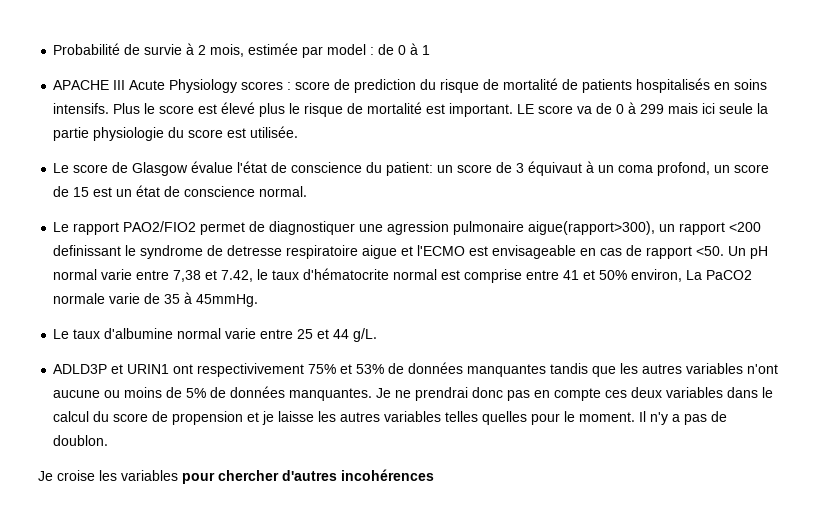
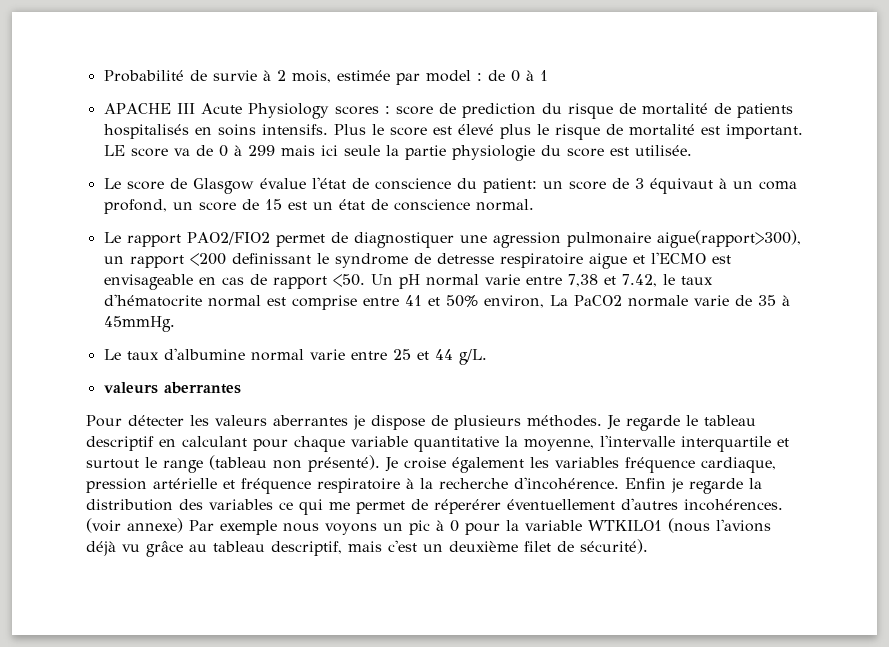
  Le taux d'albumine normal varie entre 25 et 44 g/L.
- ADLD3P et URIN1 ont respectivivement 75% et 53% de données manquantes tandis que les autres variables n'ont aucune ou moins de 5% de données manquantes. Je ne prendrai donc pas en compte ces deux variables dans le calcul du score de propension et je laisse les autres variables telles quelles pour le moment. Il n'y a pas de doublon.
- Je croise les variables pour chercher d'autres incohérences
+ valeurs aberrantes
+ Pour détecter les valeurs aberrantes je dispose de plusieurs méthodes. Je regarde le tableau descriptif en calculant pour chaque variable quantitative la moyenne, l'intervalle interquartile et surtout le range (tableau non présenté). Je croise également les variables fréquence cardiaque, pression artérielle et fréquence respiratoire à la recherche d'incohérence. Enfin je regarde la distribution des variables ce qui me permet de réperérer éventuellement d'autres incohérences. (voir annexe) Par exemple nous voyons un pic à 0 pour la variable WTKILO1 (nous l'avions déjà vu grâce au tableau descriptif, mais c'est un deuxième filet de sécurité).

